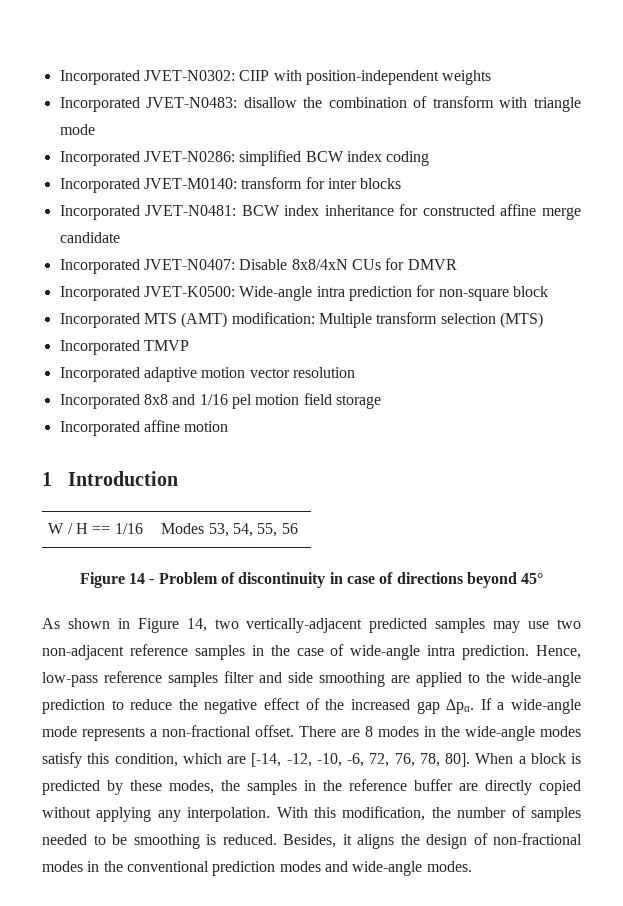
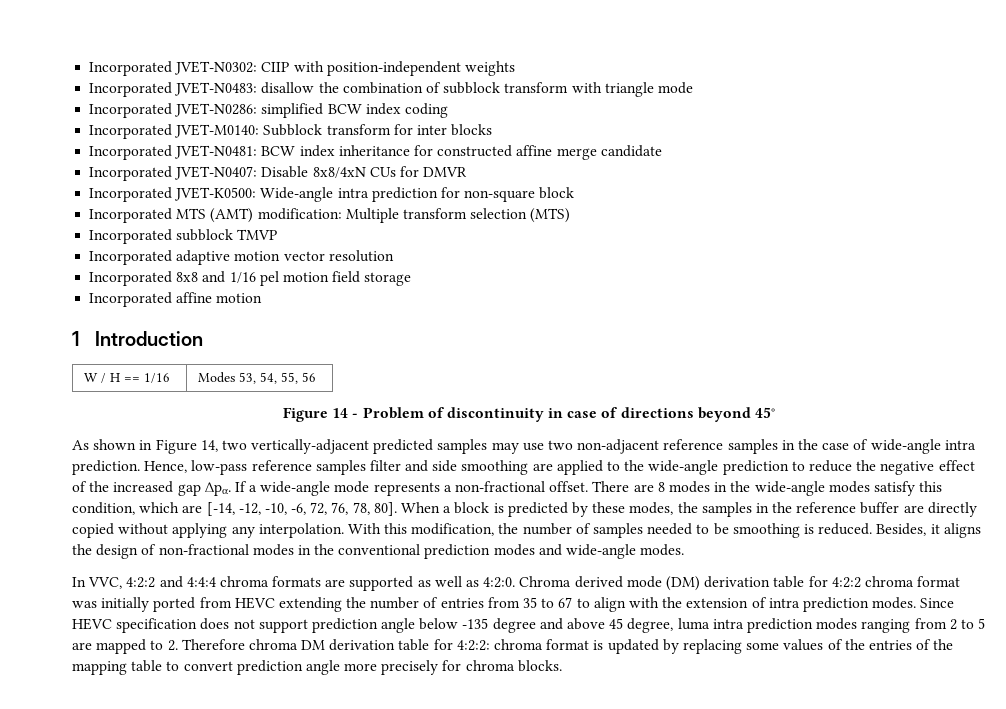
- Incorporated JVET-N0483: disallow the combination of transform with triangle mode
+ Incorporated JVET-N0483: disallow the combination of subblock transform with triangle mode
- Incorporated JVET-M0140: transform for inter blocks
+ Incorporated JVET-M0140: Subblock transform for inter blocks
- Incorporated TMVP
+ Incorporated subblock TMVP
+ In VVC, 4:2:2 and 4:4:4 chroma formats are supported as well as 4:2:0. Chroma derived mode (DM) derivation table for 4:2:2 chroma format was initially ported from HEVC extending the number of entries from 35 to 67 to align with the extension of intra prediction modes. Since HEVC specification does not support prediction angle below -135 degree and above 45 degree, luma intra prediction modes ranging from 2 to 5 are mapped to 2. Therefore chroma DM derivation table for 4:2:2: chroma format is updated by replacing some values of the entries of the mapping table to convert prediction angle more precisely for chroma blocks.

